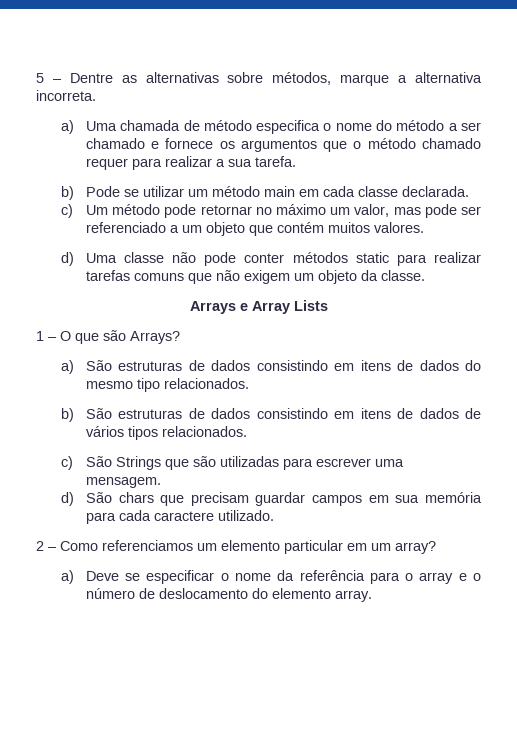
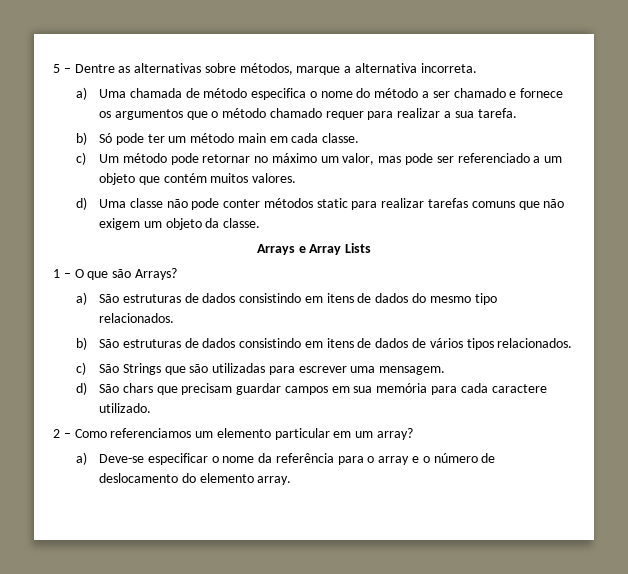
- b) Pode se utilizar um método main em cada classe declarada.
+ b) Só pode ter um método main em cada classe.
- a) Deve se especificar o nome da referência para o array e o número de deslocamento do elemento array.
+ a) Deve-se especificar o nome da referência para o array e o número de deslocamento do elemento array.

